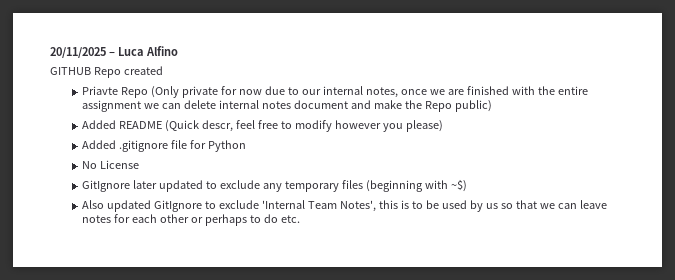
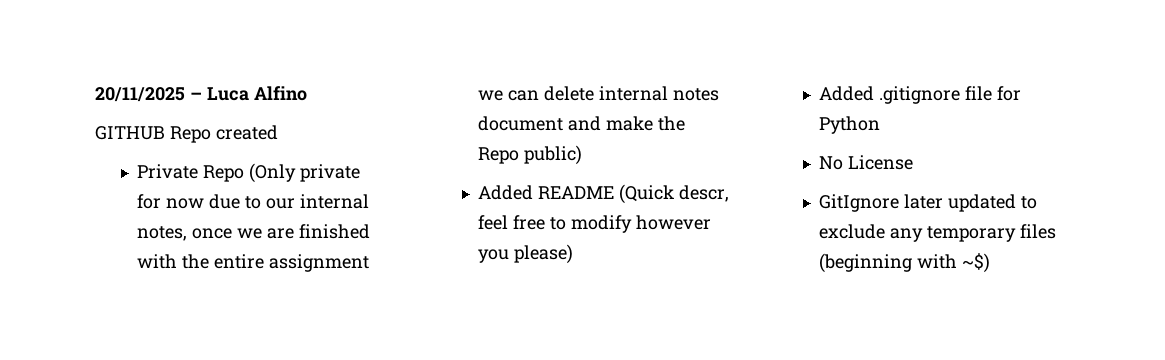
- Priavte Repo (Only private for now due to our internal notes, once we are finished with the entire assignment we can delete internal notes document and make the Repo public)
+ Private Repo (Only private for now due to our internal notes, once we are finished with the entire assignment we can delete internal notes document and make the Repo public)
- Also updated GitIgnore to exclude 'Internal Team Notes', this is to be used by us so that we can leave notes for each other or perhaps to do etc.

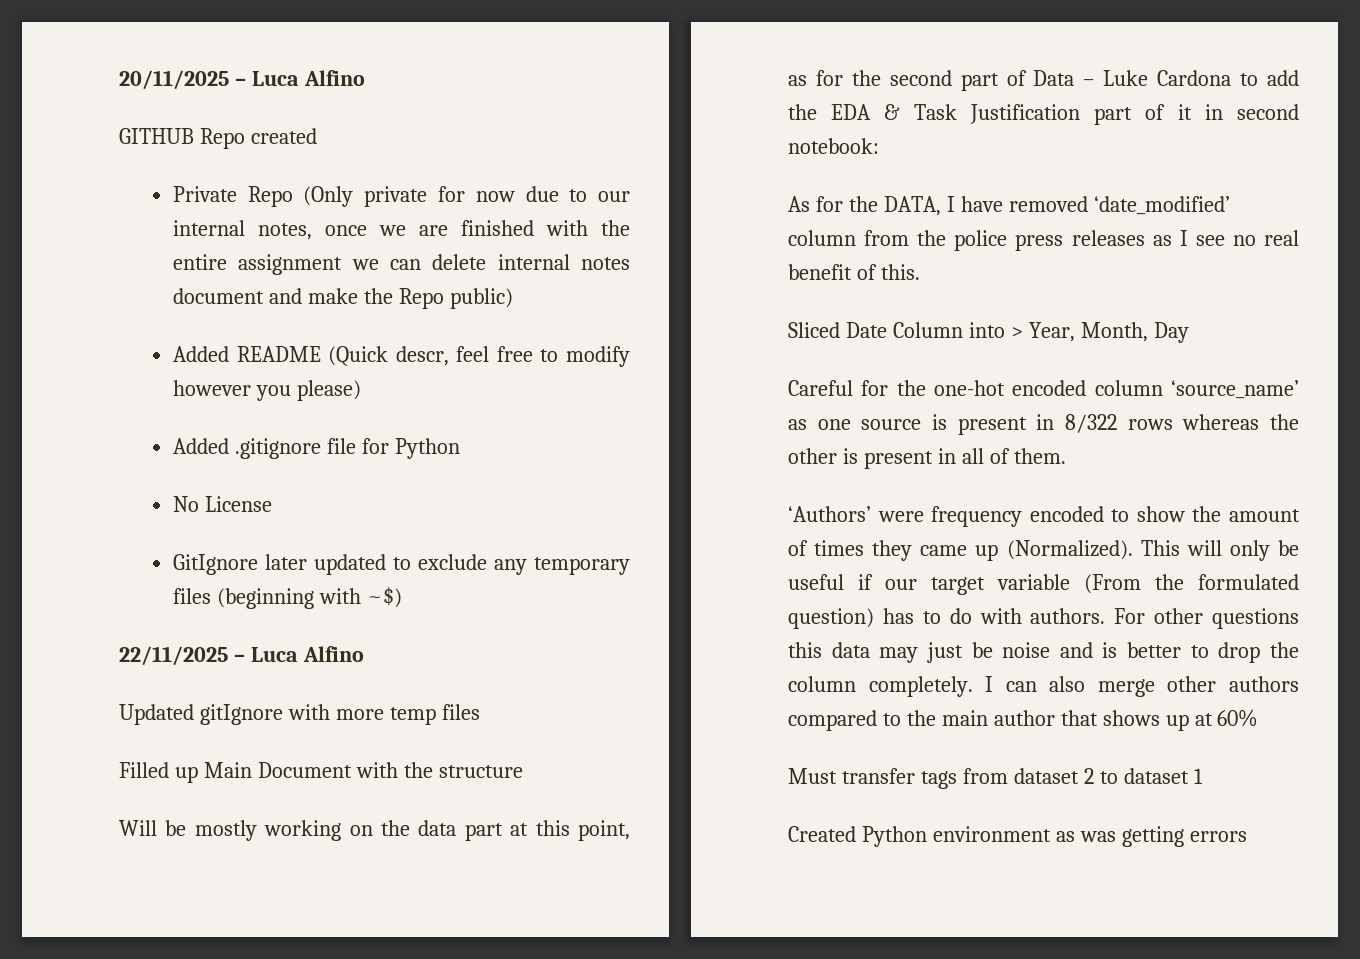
+ 22/11/2025 – Luca Alfino
+ Updated gitIgnore with more temp files
+ Filled up Main Document with the structure
+ Will be mostly working on the data part at this point, as for the second part of Data – Luke Cardona to add the EDA & Task Justification part of it in second notebook:
+ As for the DATA, I have removed ‘date_modified’ column from the police press releases as I see no real benefit of this.
+ Sliced Date Column into > Year, Month, Day
+ Careful for the one-hot encoded column ‘source_name’ as one source is present in 8/322 rows whereas the other is present in all of them.
+ ‘Authors’ were frequency encoded to show the amount of times they came up (Normalized). This will only be useful if our target variable (From the formulated question) has to do with authors. For other questions this data may just be noise and is better to drop the column completely. I can also merge other authors compared to the main author that shows up at 60%
+ Must transfer tags from dataset 2 to dataset 1
+ Created Python environment as was getting errors

